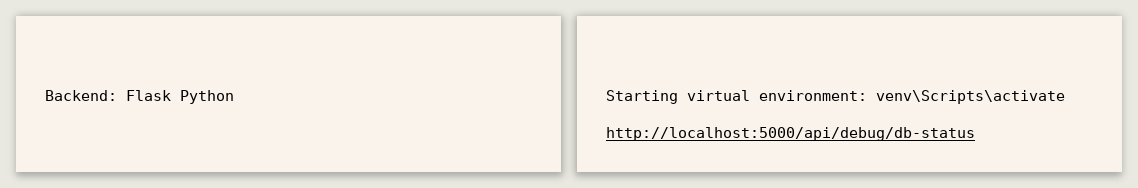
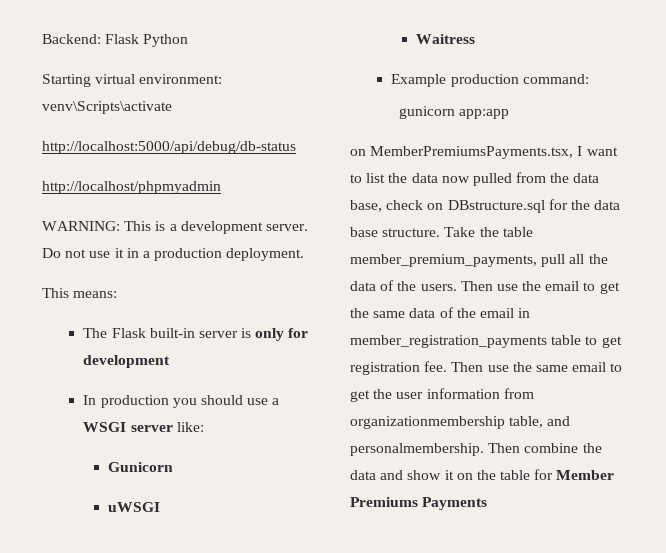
+ http://localhost/phpmyadmin
+ WARNING: This is a development server. Do not use it in a production deployment.
+ This means:
+ The Flask built-in server is only for development
+ In production you should use a WSGI server like:
+ Gunicorn
+ uWSGI
+ Waitress
+ Example production command:
+ gunicorn app:app
+ on MemberPremiumsPayments.tsx, I want to list the data now pulled from the data base, check on DBstructure.sql for the data base structure. Take the table member_premium_payments, pull all the data of the users. Then use the email to get the same data of the email in member_registration_payments table to get registration fee. Then use the same email to get the user information from organizationmembership table, and personalmembership. Then combine the data and show it on the table for Member Premiums Payments

